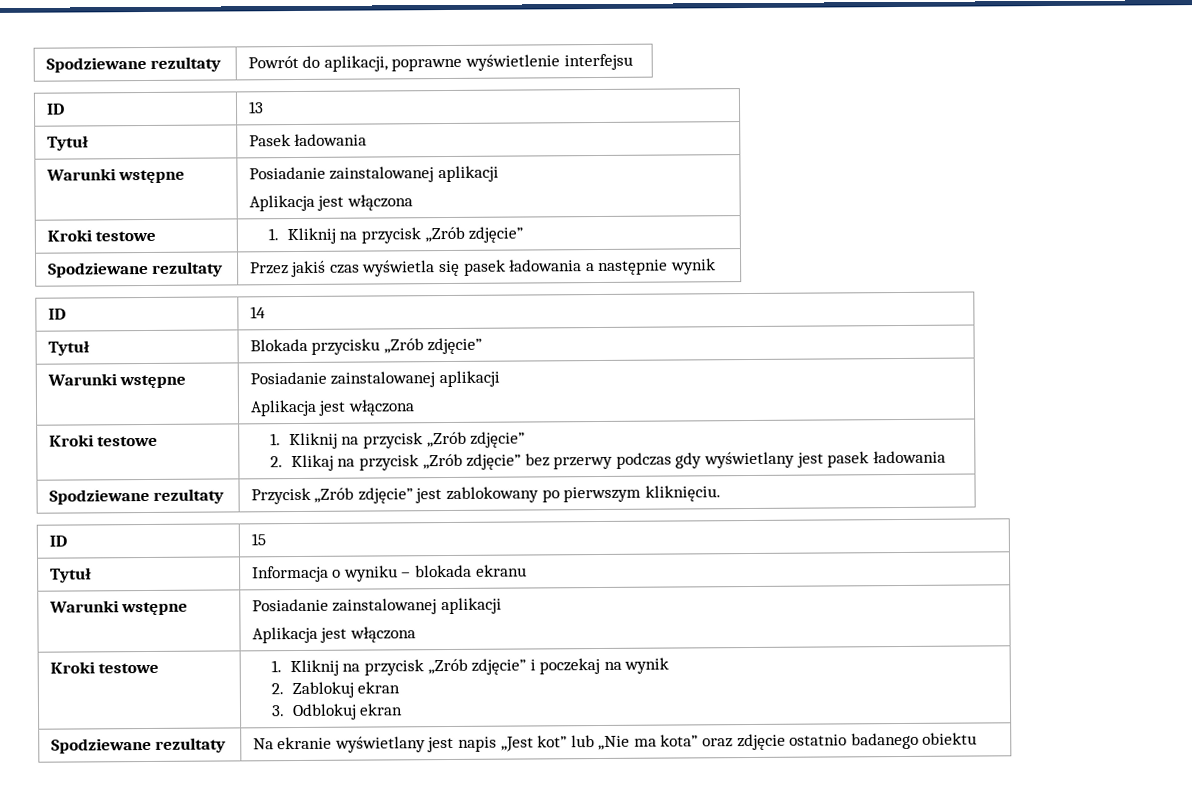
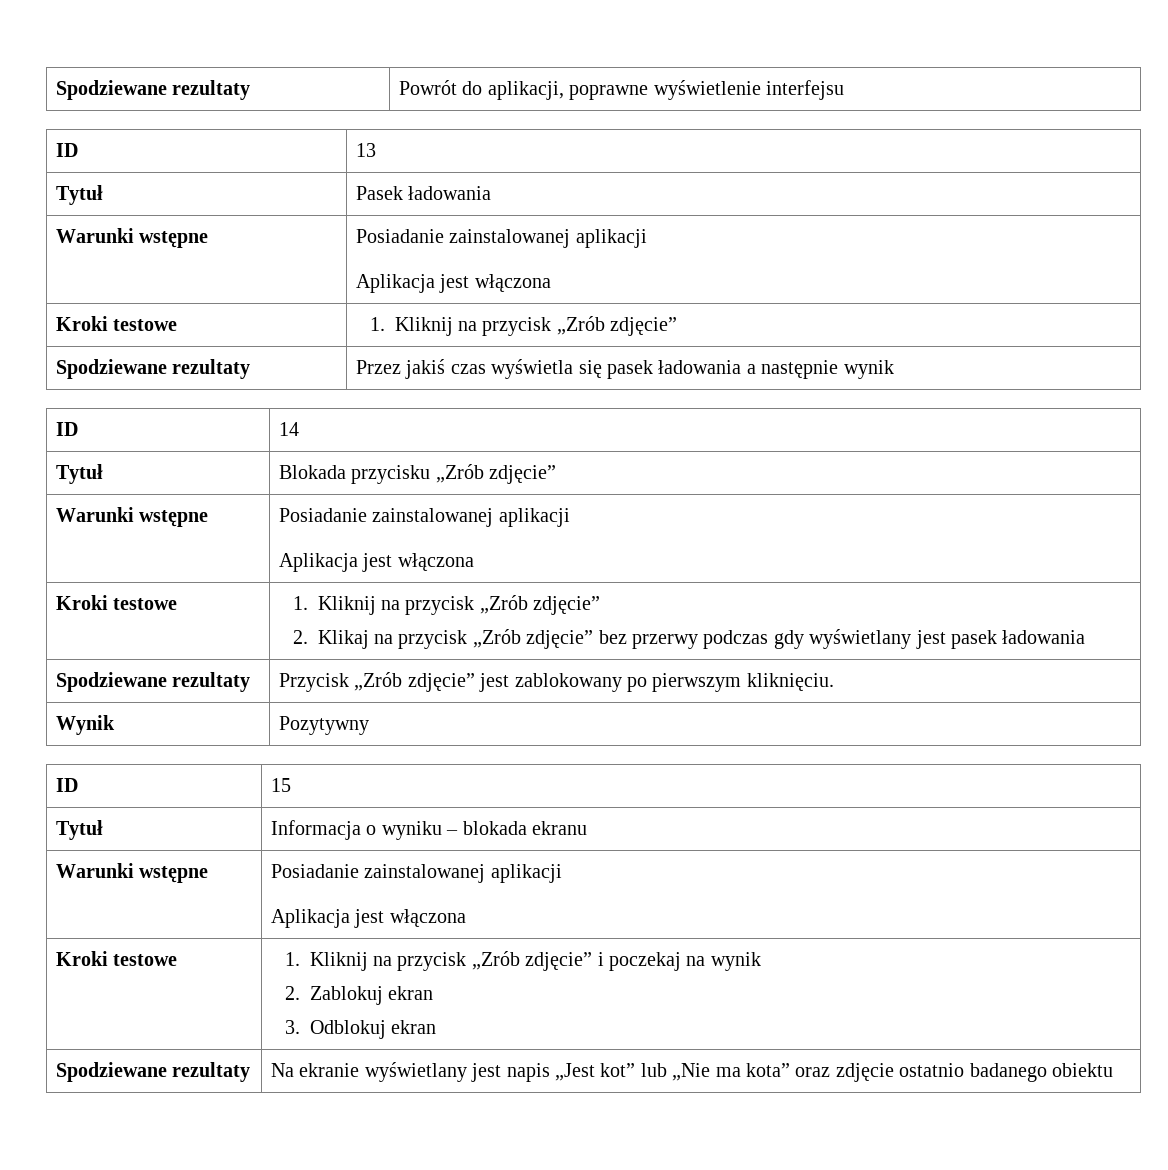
+ Wynik | Pozytywny

